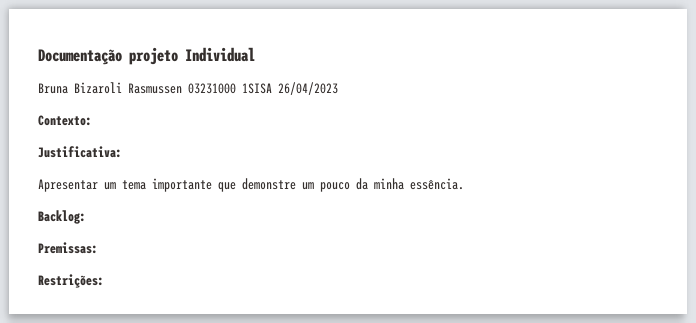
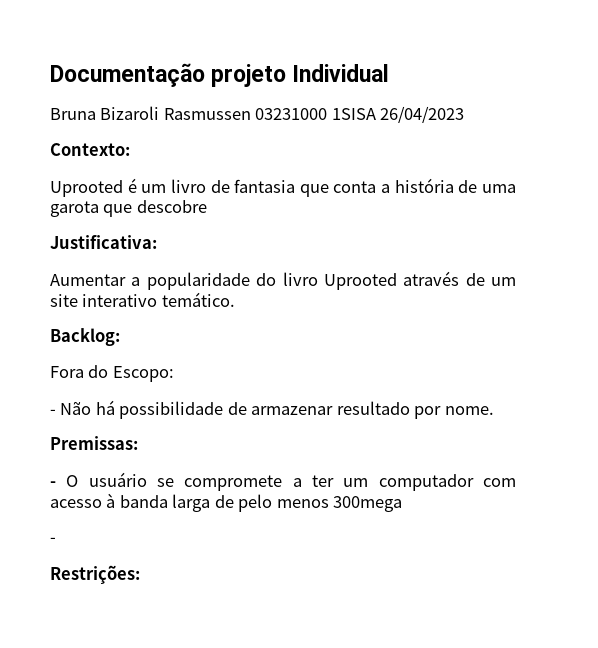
+ Uprooted é um livro de fantasia que conta a história de uma garota que descobre
  Justificativa:
- Apresentar um tema importante que demonstre um pouco da minha essência.
+ Aumentar a popularidade do livro Uprooted através de um site interativo temático.
  Backlog:
+ Fora do Escopo:
+ - Não há possibilidade de armazenar resultado por nome.
  Premissas:
+ - O usuário se compromete a ter um computador com acesso à banda larga de pelo menos 300mega
+ -

